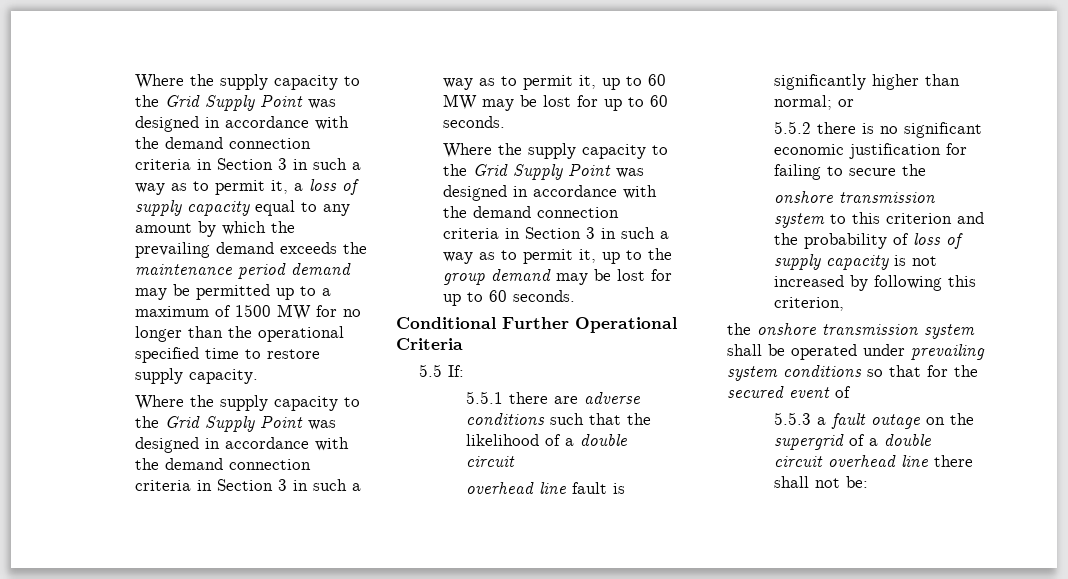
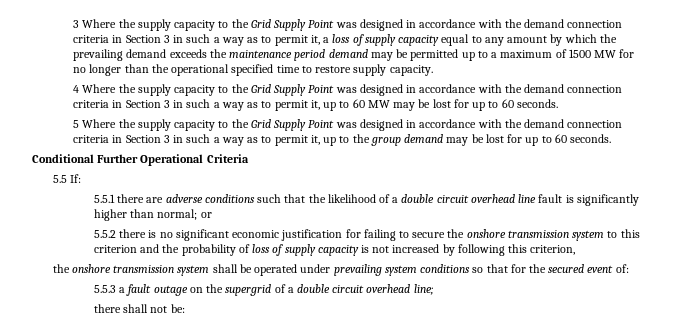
- Where the supply capacity to the Grid Supply Point was designed in accordance with the demand connection criteria in Section 3 in such a way as to permit it, a loss of supply capacity equal to any amount by which the prevailing demand exceeds the maintenance period demand may be permitted up to a maximum of 1500 MW for no longer than the operational specified time to restore supply capacity.
+ 3 Where the supply capacity to the Grid Supply Point was designed in accordance with the demand connection criteria in Section 3 in such a way as to permit it, a loss of supply capacity equal to any amount by which the prevailing demand exceeds the maintenance period demand may be permitted up to a maximum of 1500 MW for no longer than the operational specified time to restore supply capacity.
- Where the supply capacity to the Grid Supply Point was designed in accordance with the demand connection criteria in Section 3 in such a way as to permit it, up to 60 MW may be lost for up to 60 seconds.
+ 4 Where the supply capacity to the Grid Supply Point was designed in accordance with the demand connection criteria in Section 3 in such a way as to permit it, up to 60 MW may be lost for up to 60 seconds.
- Where the supply capacity to the Grid Supply Point was designed in accordance with the demand connection criteria in Section 3 in such a way as to permit it, up to the group demand may be lost for up to 60 seconds.
+ 5 Where the supply capacity to the Grid Supply Point was designed in accordance with the demand connection criteria in Section 3 in such a way as to permit it, up to the group demand may be lost for up to 60 seconds.
- 5.5.1 there are adverse conditions such that the likelihood of a double circuit
- overhead line fault is significantly higher than normal; or
+ 5.5.1 there are adverse conditions such that the likelihood of a double circuit overhead line fault is significantly higher than normal; or
- 5.5.2 there is no significant economic justification for failing to secure the
- onshore transmission system to this criterion and the probability of loss of supply capacity is not increased by following this criterion,
+ 5.5.2 there is no significant economic justification for failing to secure the onshore transmission system to this criterion and the probability of loss of supply capacity is not increased by following this criterion,
- the onshore transmission system shall be operated under prevailing system conditions so that for the secured event of
+ the onshore transmission system shall be operated under prevailing system conditions so that for the secured event of:
- 5.5.3 a fault outage on the supergrid of a double circuit overhead line there shall not be:
+ 5.5.3 a fault outage on the supergrid of a double circuit overhead line;
+ there shall not be:

